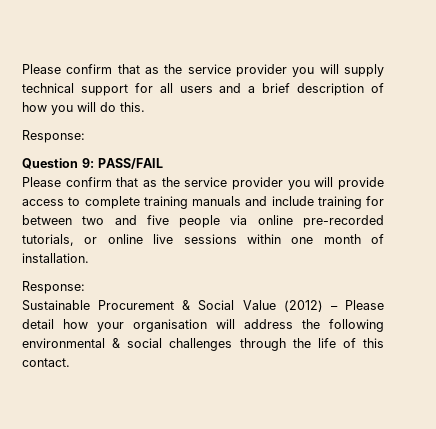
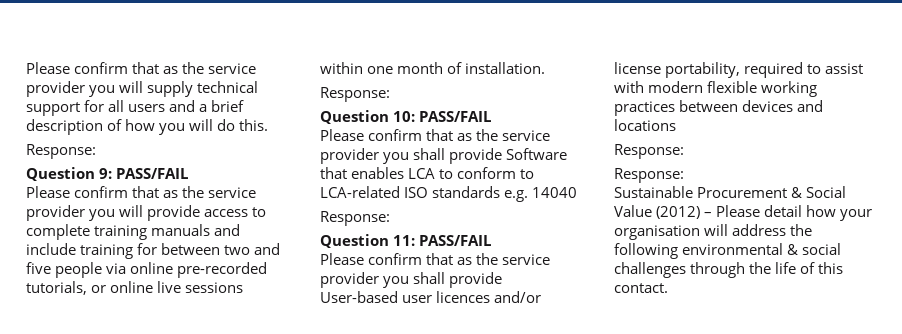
+ Question 10: PASS/FAIL
+ Please confirm that as the service provider you shall provide Software that enables LCA to conform to LCA-related ISO standards e.g. 14040
+ Response:
+ Question 11: PASS/FAIL
+ Please confirm that as the service provider you shall provide User-based user licences and/or license portability, required to assist with modern flexible working practices between devices and locations
+ Response:
+ Response:

